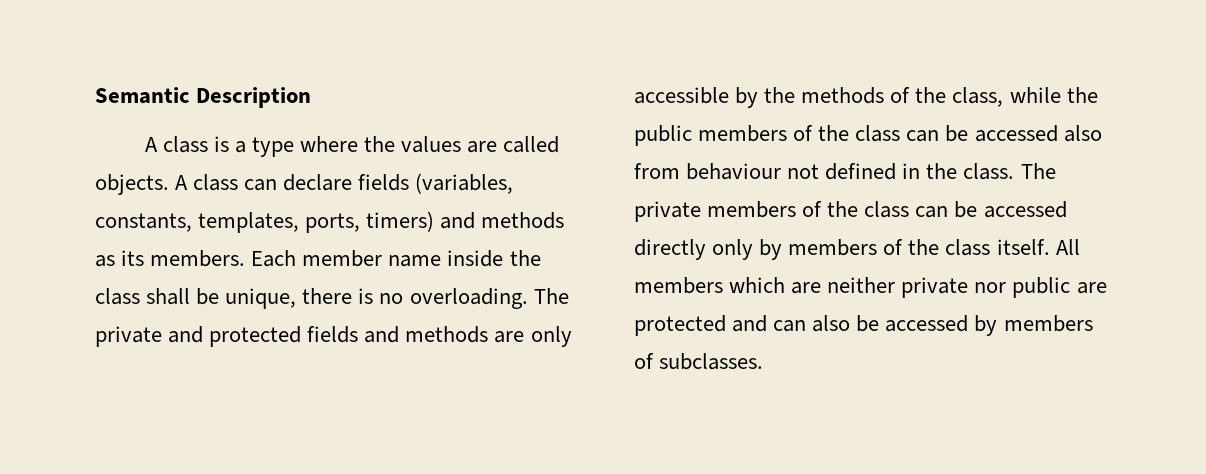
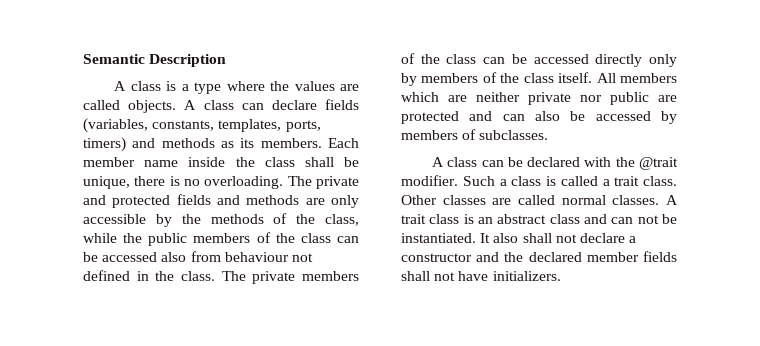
+ A class can be declared with the @trait modifier. Such a class is called a trait class. Other classes are called normal classes. A trait class is an abstract class and can not be instantiated. It also shall not declare a constructor and the declared member fields shall not have initializers.

